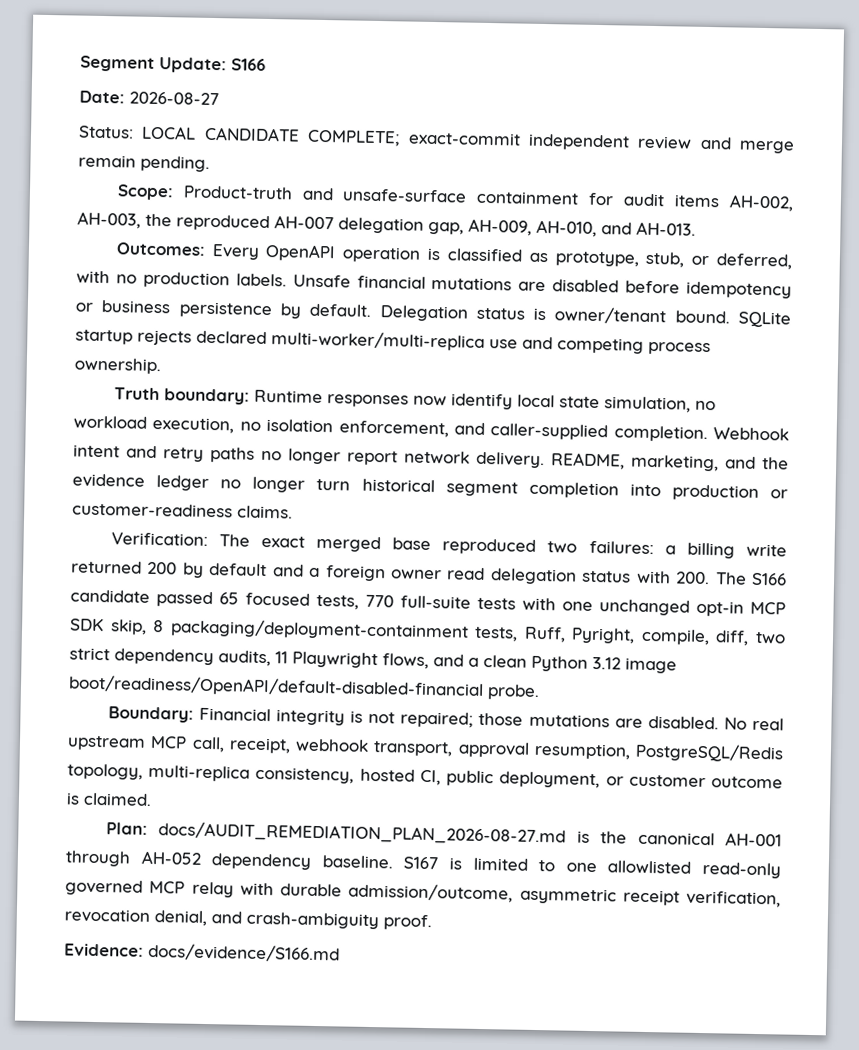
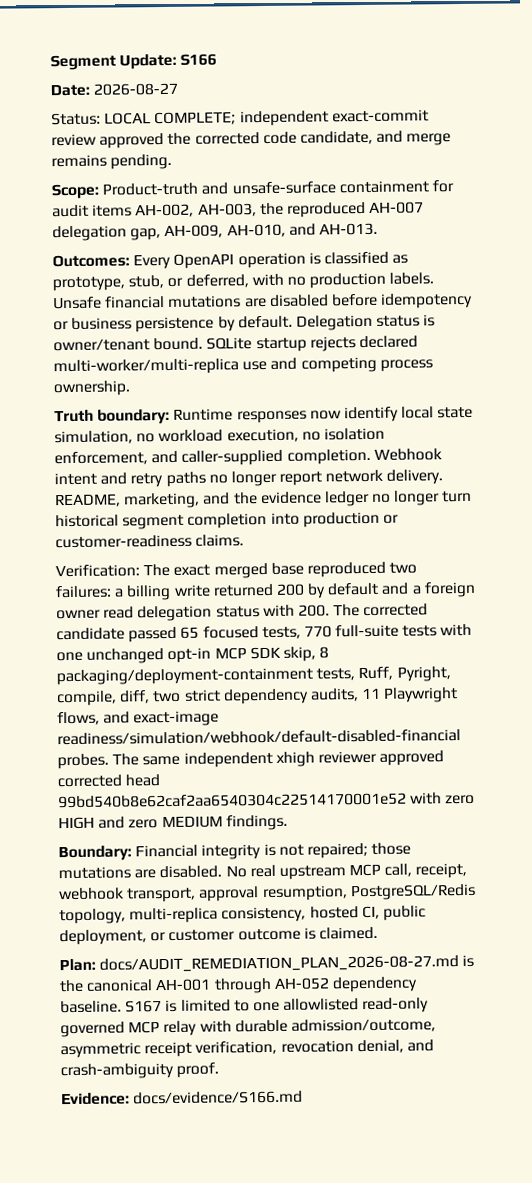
- Status: LOCAL CANDIDATE COMPLETE; exact-commit independent review and merge remain pending.
+ Status: LOCAL COMPLETE; independent exact-commit review approved the corrected code candidate, and merge remains pending.
- Verification: The exact merged base reproduced two failures: a billing write returned 200 by default and a foreign owner read delegation status with 200. The S166 candidate passed 65 focused tests, 770 full-suite tests with one unchanged opt-in MCP SDK skip, 8 packaging/deployment-containment tests, Ruff, Pyright, compile, diff, two strict dependency audits, 11 Playwright flows, and a clean Python 3.12 image boot/readiness/OpenAPI/default-disabled-financial probe.
+ Verification: The exact merged base reproduced two failures: a billing write returned 200 by default and a foreign owner read delegation status with 200. The corrected candidate passed 65 focused tests, 770 full-suite tests with one unchanged opt-in MCP SDK skip, 8 packaging/deployment-containment tests, Ruff, Pyright, compile, diff, two strict dependency audits, 11 Playwright flows, and exact-image readiness/simulation/webhook/default-disabled-financial probes. The same independent xhigh reviewer approved corrected head 99bd540b8e62caf2aa6540304c22514170001e52 with zero HIGH and zero MEDIUM findings.

